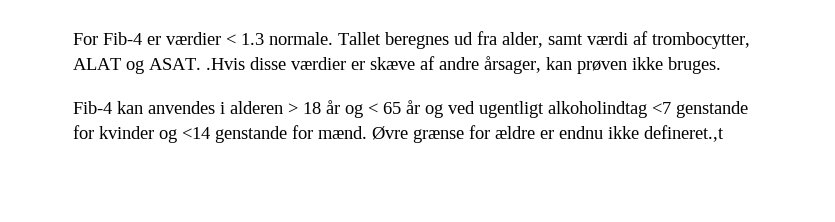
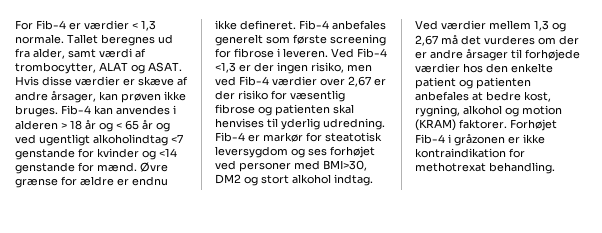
- For Fib-4 er værdier < 1.3 normale.
+ For Fib-4 er værdier < 1,3 normale.
- Tallet beregnes ud fra alder, samt værdi af trombocytter, ALAT og ASAT. .Hvis disse værdier er skæve af andre årsager, kan prøven ikke bruges.
- Fib-4 kan anvendes i alderen > 18 år og < 65 år og ved ugentligt alkoholindtag <7 genstande for kvinder og <14 genstande for mænd.
+ Tallet beregnes ud fra alder, samt værdi af trombocytter, ALAT og ASAT. Hvis disse værdier er skæve af andre årsager, kan prøven ikke bruges. Fib-4 kan anvendes i alderen > 18 år og < 65 år og ved ugentligt alkoholindtag <7 genstande for kvinder og <14 genstande for mænd.
- Øvre grænse for ældre er endnu ikke defineret.,t
+ Øvre grænse for ældre er endnu ikke defineret. Fib-4 anbefales generelt som første screening for fibrose i leveren. Ved Fib-4 <1,3 er der ingen risiko, men ved Fib-4 værdier over 2,67 er der risiko for væsentlig fibrose og patienten skal henvises til yderlig udredning. Fib-4 er markør for steatotisk leversygdom og ses forhøjet ved personer med BMI>30, DM2 og stort alkohol indtag. Ved værdier mellem 1,3 og 2,67 må det vurderes om der er andre årsager til forhøjede værdier hos den enkelte patient og patienten anbefales at bedre kost, rygning, alkohol og motion (KRAM) faktorer. Forhøjet Fib-4 i gråzonen er ikke kontraindikation for methotrexat behandling.

